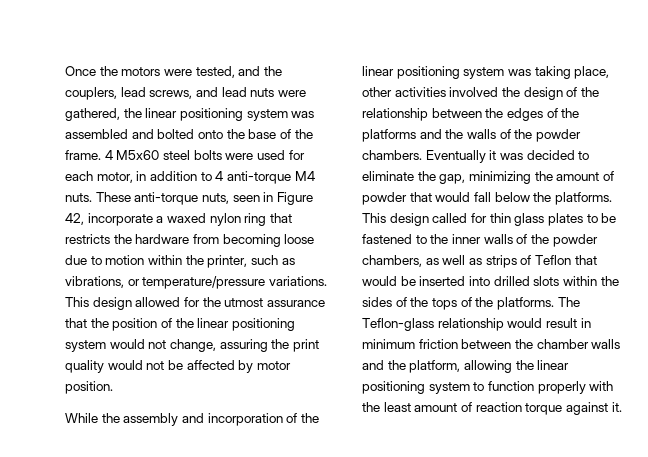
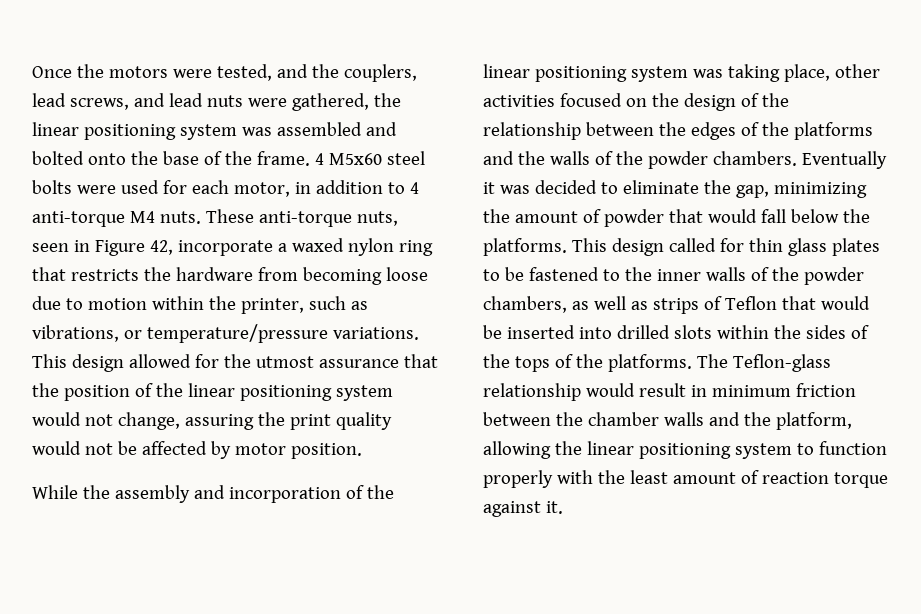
- While the assembly and incorporation of the linear positioning system was taking place, other activities involved the design of the relationship between the edges of the platforms and the walls of the powder chambers.
+ While the assembly and incorporation of the linear positioning system was taking place, other activities focused on the design of the relationship between the edges of the platforms and the walls of the powder chambers.

